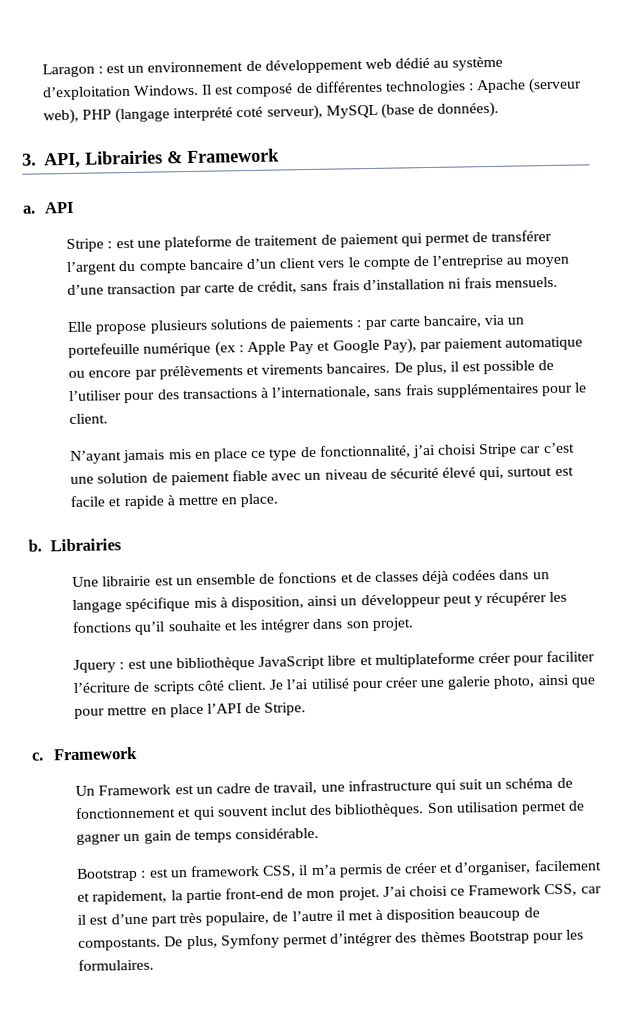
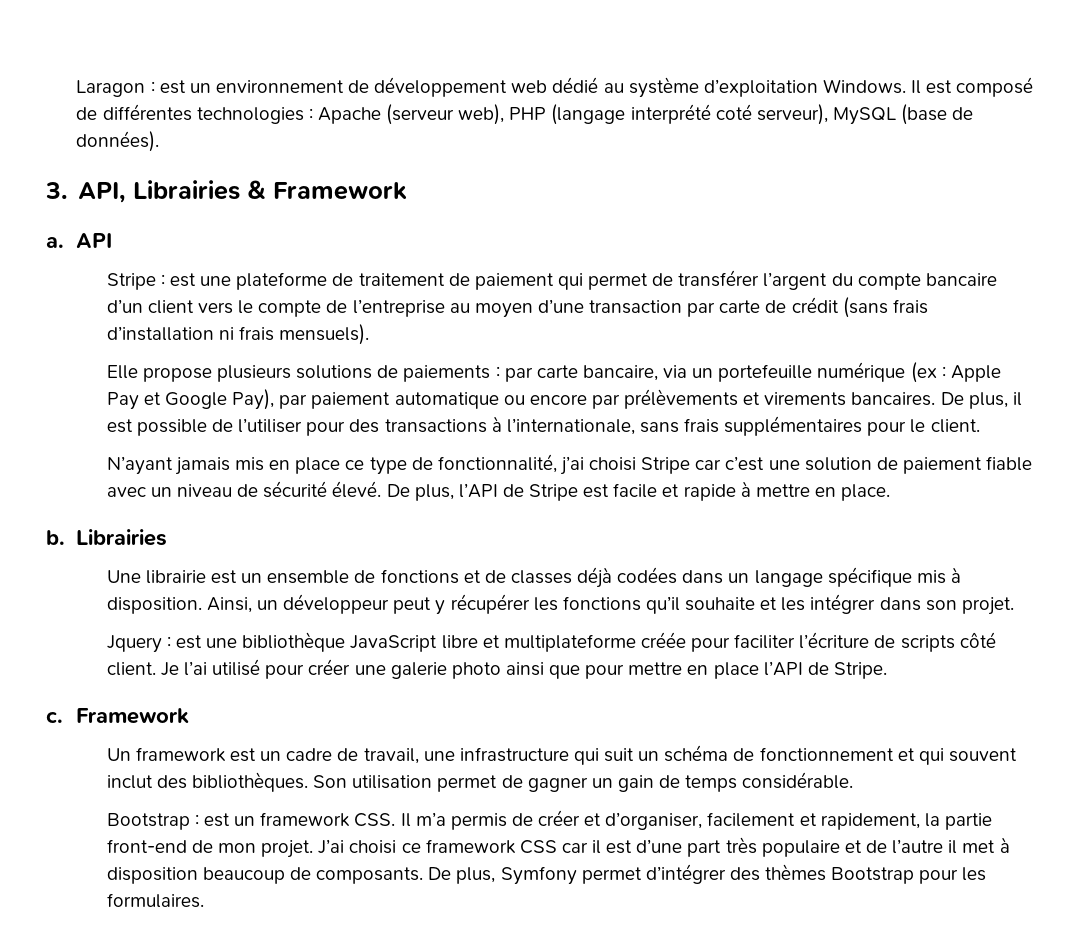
- Stripe : est une plateforme de traitement de paiement qui permet de transférer l’argent du compte bancaire d’un client vers le compte de l’entreprise au moyen d’une transaction par carte de crédit, sans frais d’installation ni frais mensuels.
+ Stripe : est une plateforme de traitement de paiement qui permet de transférer l’argent du compte bancaire d’un client vers le compte de l’entreprise au moyen d’une transaction par carte de crédit (sans frais d’installation ni frais mensuels).
- N’ayant jamais mis en place ce type de fonctionnalité, j’ai choisi Stripe car c’est une solution de paiement fiable avec un niveau de sécurité élevé qui, surtout est facile et rapide à mettre en place.
+ N’ayant jamais mis en place ce type de fonctionnalité, j’ai choisi Stripe car c’est une solution de paiement fiable avec un niveau de sécurité élevé. De plus, l’API de Stripe est facile et rapide à mettre en place.
- Une librairie est un ensemble de fonctions et de classes déjà codées dans un langage spécifique mis à disposition, ainsi un développeur peut y récupérer les fonctions qu’il souhaite et les intégrer dans son projet.
+ Une librairie est un ensemble de fonctions et de classes déjà codées dans un langage spécifique mis à disposition. Ainsi, un développeur peut y récupérer les fonctions qu’il souhaite et les intégrer dans son projet.
- Jquery : est une bibliothèque JavaScript libre et multiplateforme créer pour faciliter l’écriture de scripts côté client.
+ Jquery : est une bibliothèque JavaScript libre et multiplateforme créée pour faciliter l’écriture de scripts côté client.
- Je l’ai utilisé pour créer une galerie photo, ainsi que pour mettre en place l’API de Stripe.
+ Je l’ai utilisé pour créer une galerie photo ainsi que pour mettre en place l’API de Stripe.
- Un Framework est un cadre de travail, une infrastructure qui suit un schéma de fonctionnement et qui souvent inclut des bibliothèques.
+ Un framework est un cadre de travail, une infrastructure qui suit un schéma de fonctionnement et qui souvent inclut des bibliothèques.
- Bootstrap : est un framework CSS, il m’a permis de créer et d’organiser, facilement et rapidement, la partie front-end de mon projet.
+ Bootstrap : est un framework CSS. Il m’a permis de créer et d’organiser, facilement et rapidement, la partie front-end de mon projet.
- J’ai choisi ce Framework CSS, car il est d’une part très populaire, de l’autre il met à disposition beaucoup de compostants.
+ J’ai choisi ce framework CSS car il est d’une part très populaire et de l’autre il met à disposition beaucoup de composants.

